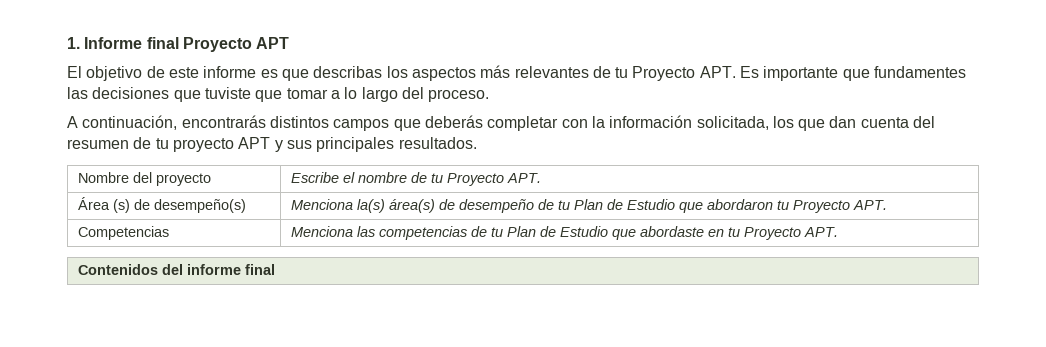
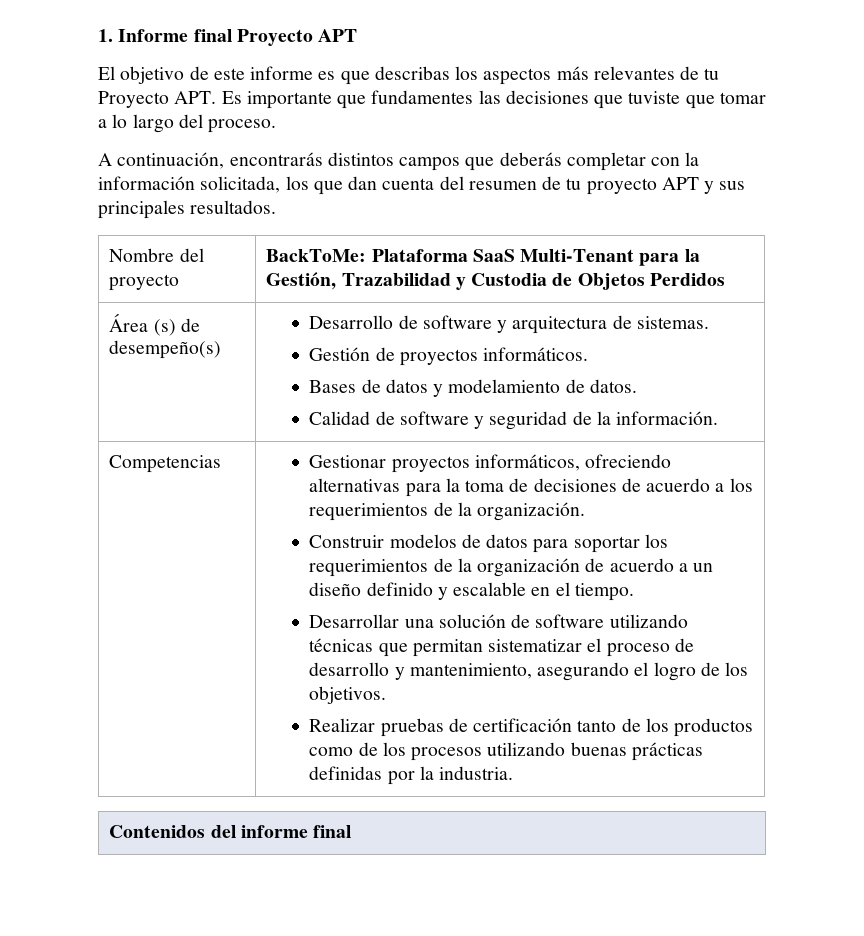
- Nombre del proyecto | Escribe el nombre de tu Proyecto APT.
- Área (s) de desempeño(s) | Menciona la(s) área(s) de desempeño de tu Plan de Estudio que abordaron tu Proyecto APT.
- Competencias | Menciona las competencias de tu Plan de Estudio que abordaste en tu Proyecto APT.
+ Nombre del proyecto | BackToMe: Plataforma SaaS Multi-Tenant para la Gestión, Trazabilidad y Custodia de Objetos Perdidos
+ Área (s) de desempeño(s) | Desarrollo de software y arquitectura de sistemas.
+ Gestión de proyectos informáticos.
+ Bases de datos y modelamiento de datos.
+ Calidad de software y seguridad de la información.
+ Competencias | Gestionar proyectos informáticos, ofreciendo alternativas para la toma de decisiones de acuerdo a los requerimientos de la organización.
+ Construir modelos de datos para soportar los requerimientos de la organización de acuerdo a un diseño definido y escalable en el tiempo.
+ Desarrollar una solución de software utilizando técnicas que permitan sistematizar el proceso de desarrollo y mantenimiento, asegurando el logro de los objetivos.
+ Realizar pruebas de certificación tanto de los productos como de los procesos utilizando buenas prácticas definidas por la industria.

